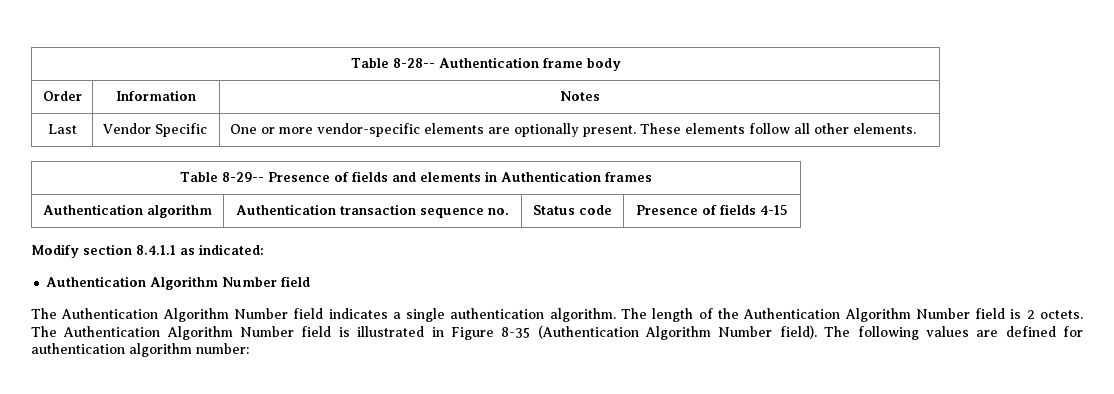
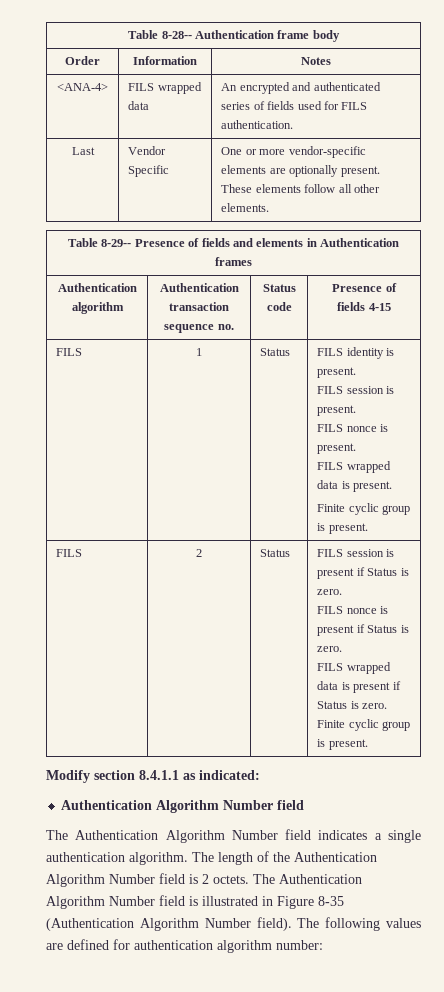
+ <ANA-4> | FILS wrapped data | An encrypted and authenticated series of fields used for FILS authentication.
+ FILS | 1 | Status | FILS identity is present.
+ FILS session is present.
+ FILS nonce is present.
+ FILS wrapped data is present.
+ Finite cyclic group is present.
+ FILS | 2 | Status | FILS session is present if Status is zero.
+ FILS nonce is present if Status is zero.
+ FILS wrapped data is present if Status is zero. Finite cyclic group is present.

